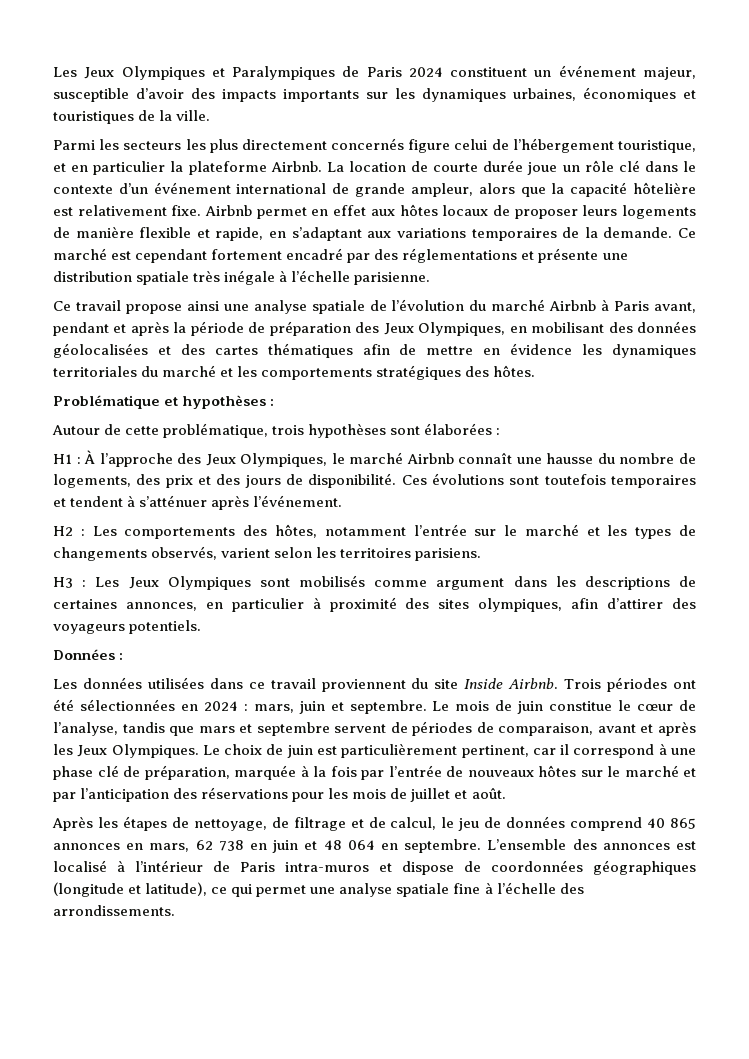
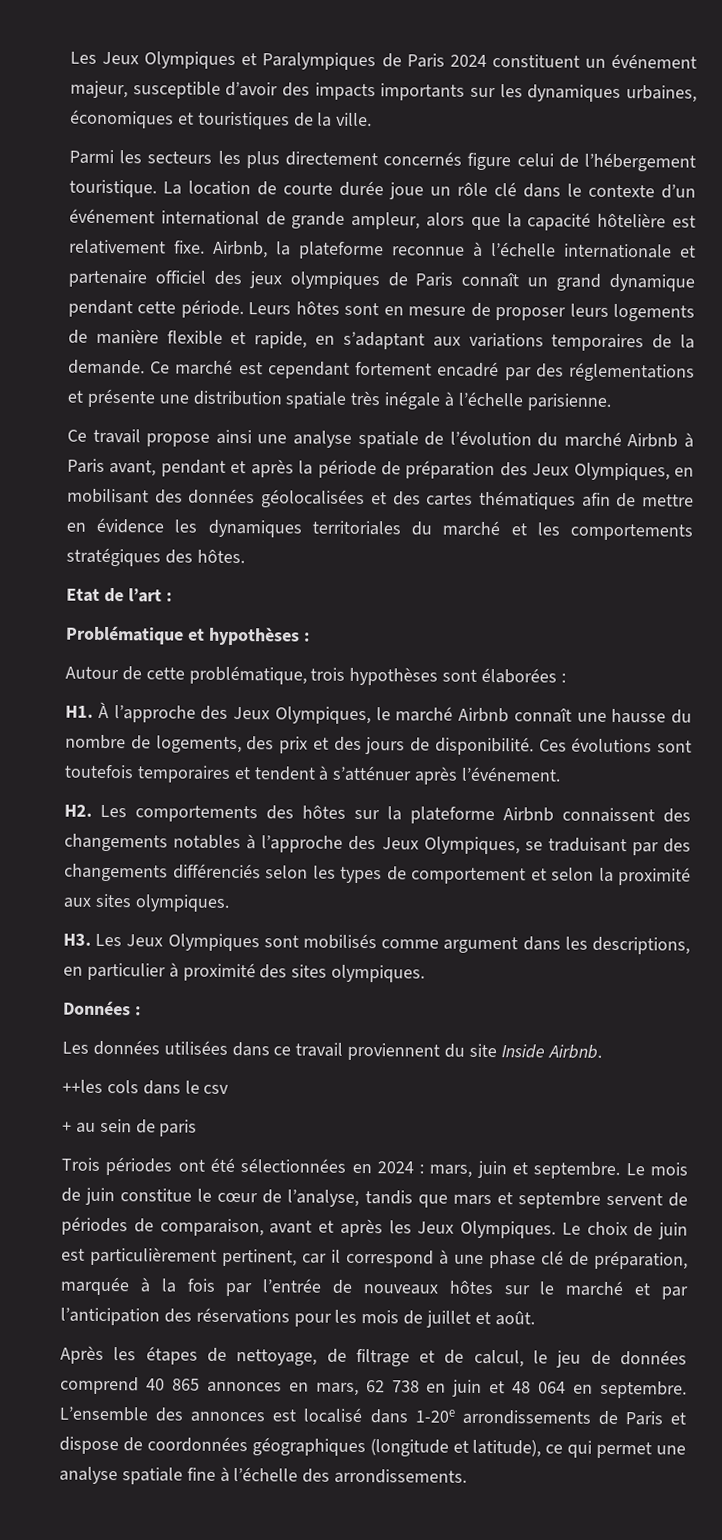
- Parmi les secteurs les plus directement concernés figure celui de l’hébergement touristique, et en particulier la plateforme Airbnb.
+ Parmi les secteurs les plus directement concernés figure celui de l’hébergement touristique.
- Airbnb permet en effet aux hôtes locaux de proposer leurs logements de manière flexible et rapide, en s’adaptant aux variations temporaires de la demande.
+ Airbnb, la plateforme reconnue à l’échelle internationale et partenaire officiel des jeux olympiques de Paris connaît un grand dynamique pendant cette période. Leurs hôtes sont en mesure de proposer leurs logements de manière flexible et rapide, en s’adaptant aux variations temporaires de la demande.
+ Etat de l’art :
- H1 : À l’approche des Jeux Olympiques, le marché Airbnb connaît une hausse du nombre de logements, des prix et des jours de disponibilité.
+ H1. À l’approche des Jeux Olympiques, le marché Airbnb connaît une hausse du nombre de logements, des prix et des jours de disponibilité.
- H2 : Les comportements des hôtes, notamment l’entrée sur le marché et les types de changements observés, varient selon les territoires parisiens.
- H3 : Les Jeux Olympiques sont mobilisés comme argument dans les descriptions de certaines annonces, en particulier à proximité des sites olympiques, afin d’attirer des voyageurs potentiels.
+ H2. Les comportements des hôtes sur la plateforme Airbnb connaissent des changements notables à l’approche des Jeux Olympiques, se traduisant par des changements différenciés selon les types de comportement et selon la proximité aux sites olympiques.
+ H3. Les Jeux Olympiques sont mobilisés comme argument dans les descriptions, en particulier à proximité des sites olympiques.
- Les données utilisées dans ce travail proviennent du site Inside Airbnb. Trois périodes ont été sélectionnées en 2024 : mars, juin et septembre.
+ Les données utilisées dans ce travail proviennent du site Inside Airbnb.
+ ++les cols dans le csv
+ + au sein de paris
+ Trois périodes ont été sélectionnées en 2024 : mars, juin et septembre.
- L’ensemble des annonces est localisé à l’intérieur de Paris intra-muros et dispose de coordonnées géographiques (longitude et latitude), ce qui permet une analyse spatiale fine à l’échelle des arrondissements.
+ L’ensemble des annonces est localisé dans 1-20e arrondissements de Paris et dispose de coordonnées géographiques (longitude et latitude), ce qui permet une analyse spatiale fine à l’échelle des arrondissements.

